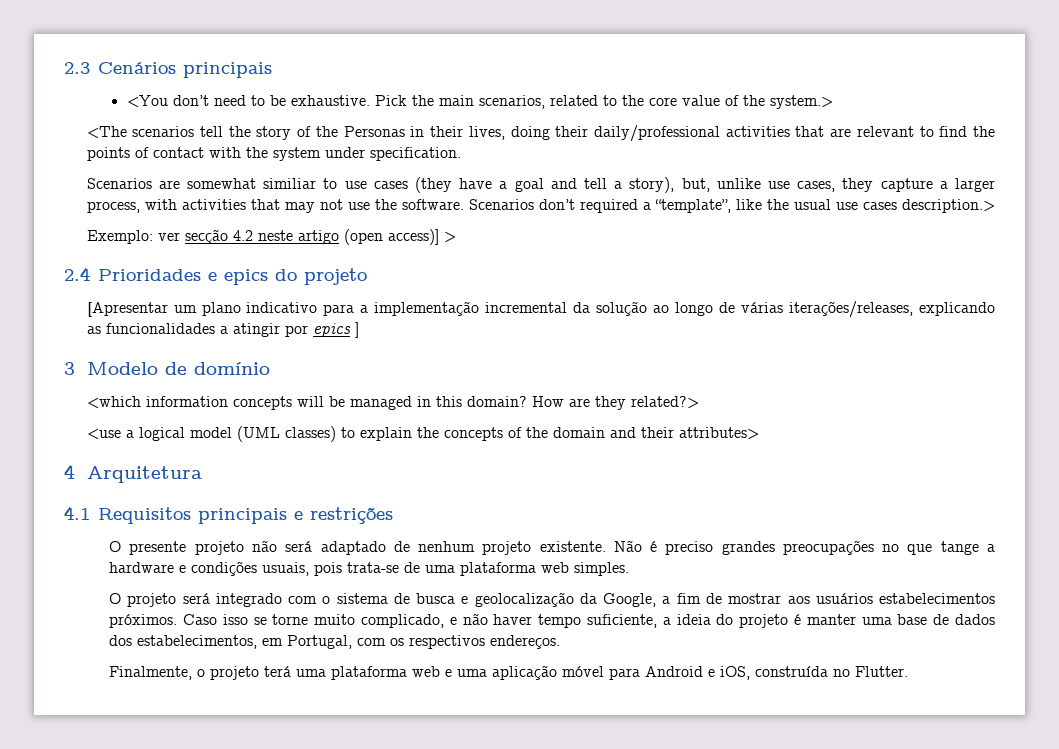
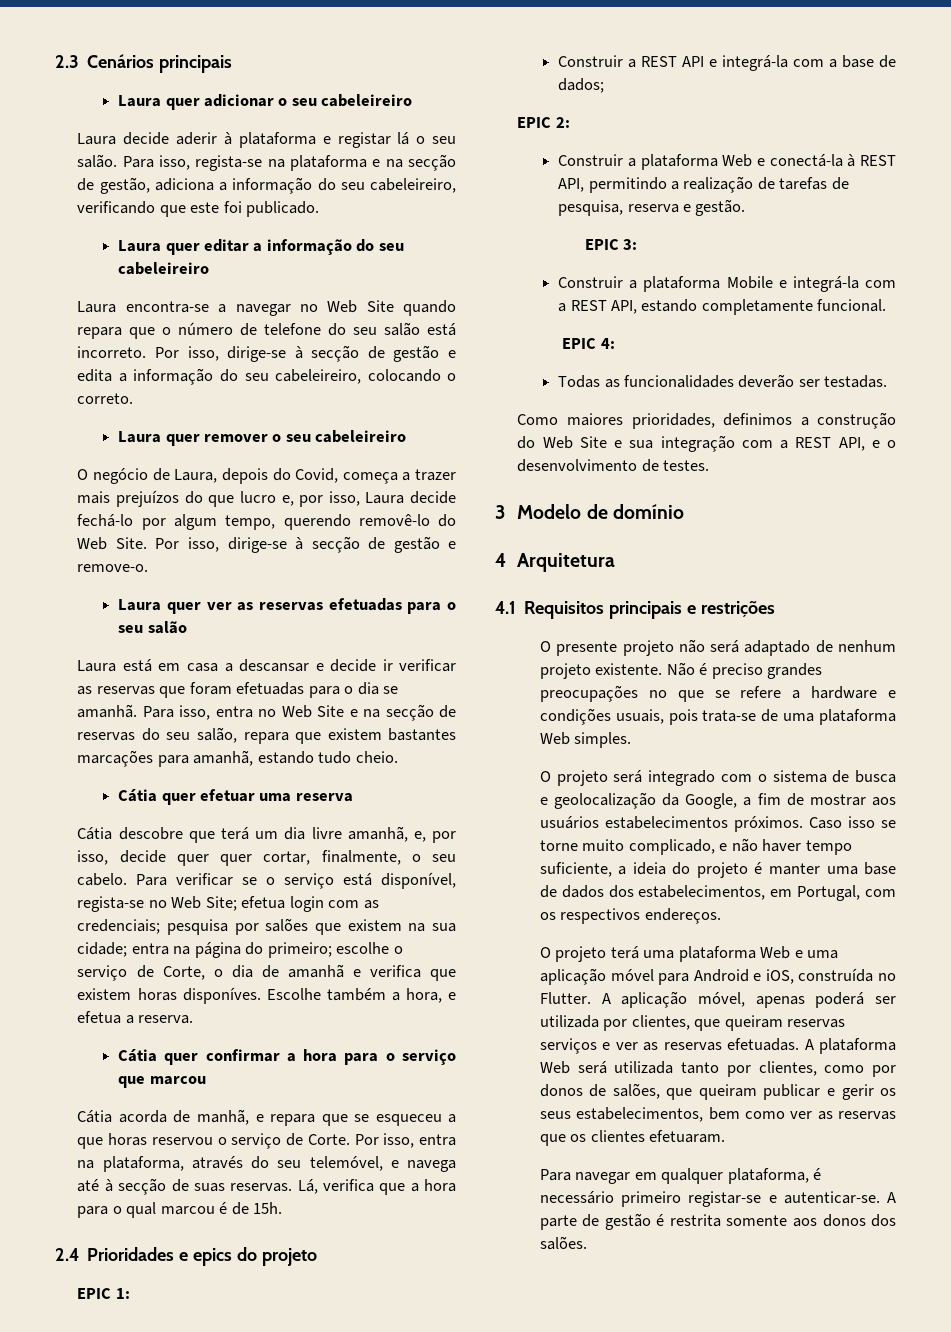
- <You don’t need to be exhaustive. Pick the main scenarios, related to the core value of the system.>
- <The scenarios tell the story of the Personas in their lives, doing their daily/professional activities that are relevant to find the points of contact with the system under specification.
- Scenarios are somewhat similiar to use cases (they have a goal and tell a story), but, unlike use cases, they capture a larger process, with activities that may not use the software. Scenarios don’t required a “template”, like the usual use cases description.>
- Exemplo: ver secção 4.2 neste artigo (open access)] >
+ Laura quer adicionar o seu cabeleireiro
+ Laura decide aderir à plataforma e registar lá o seu salão. Para isso, regista-se na plataforma e na secção de gestão, adiciona a informação do seu cabeleireiro, verificando que este foi publicado.
+ Laura quer editar a informação do seu cabeleireiro
+ Laura encontra-se a navegar no Web Site quando repara que o número de telefone do seu salão está incorreto. Por isso, dirige-se à secção de gestão e edita a informação do seu cabeleireiro, colocando o correto.
+ Laura quer remover o seu cabeleireiro
+ O negócio de Laura, depois do Covid, começa a trazer mais prejuízos do que lucro e, por isso, Laura decide fechá-lo por algum tempo, querendo removê-lo do Web Site. Por isso, dirige-se à secção de gestão e remove-o.
+ Laura quer ver as reservas efetuadas para o seu salão
+ Laura está em casa a descansar e decide ir verificar as reservas que foram efetuadas para o dia se amanhã. Para isso, entra no Web Site e na secção de reservas do seu salão, repara que existem bastantes marcações para amanhã, estando tudo cheio.
+ Cátia quer efetuar uma reserva
+ Cátia descobre que terá um dia livre amanhã, e, por isso, decide quer quer cortar, finalmente, o seu cabelo. Para verificar se o serviço está disponível, regista-se no Web Site; efetua login com as credenciais; pesquisa por salões que existem na sua cidade; entra na página do primeiro; escolhe o serviço de Corte, o dia de amanhã e verifica que existem horas disponíves. Escolhe também a hora, e efetua a reserva.
+ Cátia quer confirmar a hora para o serviço que marcou
+ Cátia acorda de manhã, e repara que se esqueceu a que horas reservou o serviço de Corte. Por isso, entra na plataforma, através do seu telemóvel, e navega até à secção de suas reservas. Lá, verifica que a hora para o qual marcou é de 15h.
- [Apresentar um plano indicativo para a implementação incremental da solução ao longo de várias iterações/releases, explicando as funcionalidades a atingir por epics ]
+ EPIC 1:
+ Construir a REST API e integrá-la com a base de dados;
+ EPIC 2:
+ Construir a plataforma Web e conectá-la à REST API, permitindo a realização de tarefas de pesquisa, reserva e gestão.
+ EPIC 3:
+ Construir a plataforma Mobile e integrá-la com a REST API, estando completamente funcional.
+ EPIC 4:
+ Todas as funcionalidades deverão ser testadas.
+ Como maiores prioridades, definimos a construção do Web Site e sua integração com a REST API, e o desenvolvimento de testes.
  3 Modelo de domínio
- <which information concepts will be managed in this domain? How are they related?>
- <use a logical model (UML classes) to explain the concepts of the domain and their attributes>
- Não é preciso grandes preocupações no que tange a hardware e condições usuais, pois trata-se de uma plataforma web simples.
+ Não é preciso grandes preocupações no que se refere a hardware e condições usuais, pois trata-se de uma plataforma Web simples.
- Finalmente, o projeto terá uma plataforma web e uma aplicação móvel para Android e iOS, construída no Flutter.
+ O projeto terá uma plataforma Web e uma aplicação móvel para Android e iOS, construída no Flutter.
+ A aplicação móvel, apenas poderá ser utilizada por clientes, que queiram reservas serviços e ver as reservas efetuadas. A plataforma Web será utilizada tanto por clientes, como por donos de salões, que queiram publicar e gerir os seus estabelecimentos, bem como ver as reservas que os clientes efetuaram.
+ Para navegar em qualquer plataforma, é necessário primeiro registar-se e autenticar-se. A parte de gestão é restrita somente aos donos dos salões.

